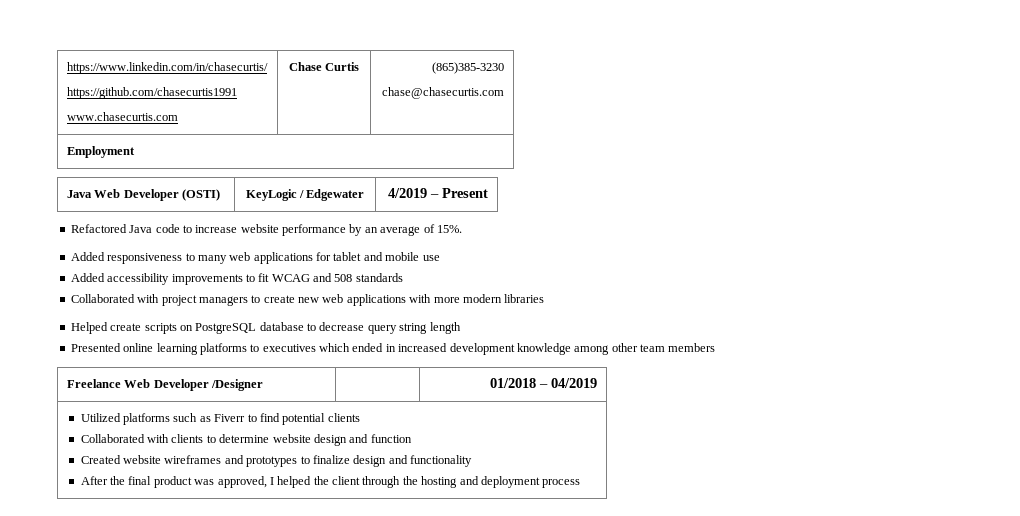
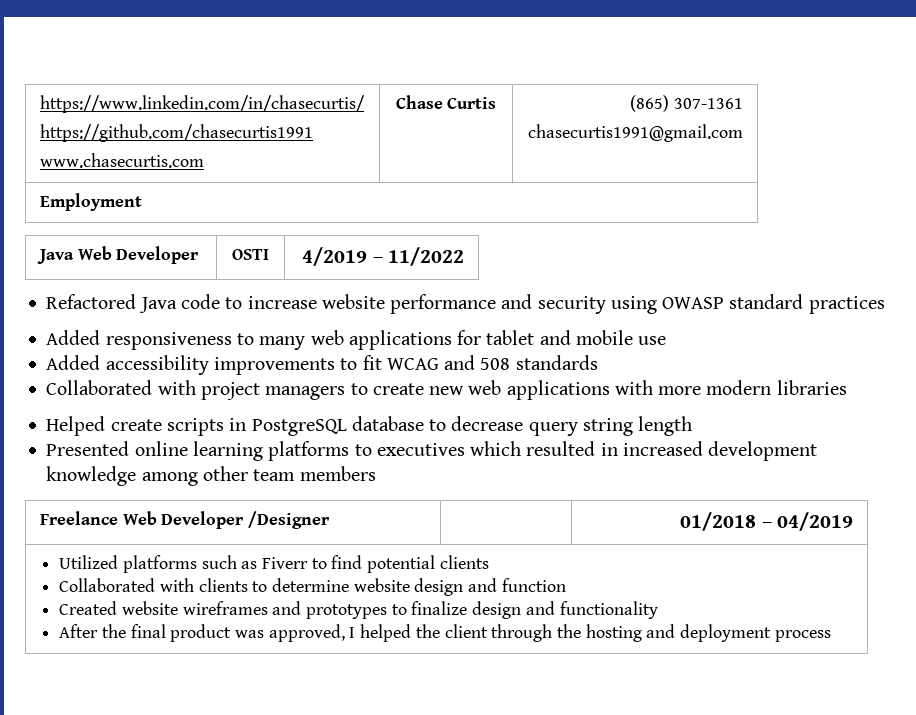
  https://www.linkedin.com/in/chasecurtis/
  https://github.com/chasecurtis1991
- www.chasecurtis.com | Chase Curtis | (865)385-3230
- chase@chasecurtis.com
+ www.chasecurtis.com | Chase Curtis | (865) 307-1361
+ chasecurtis1991@gmail.com
- Java Web Developer (OSTI) | KeyLogic / Edgewater | 4/2019 – Present
+ Java Web Developer | OSTI | 4/2019 – 11/2022
- Refactored Java code to increase website performance by an average of 15%.
+ Refactored Java code to increase website performance and security using OWASP standard practices
- Helped create scripts on PostgreSQL database to decrease query string length
+ Helped create scripts in PostgreSQL database to decrease query string length
- Presented online learning platforms to executives which ended in increased development knowledge among other team members
+ Presented online learning platforms to executives which resulted in increased development knowledge among other team members

